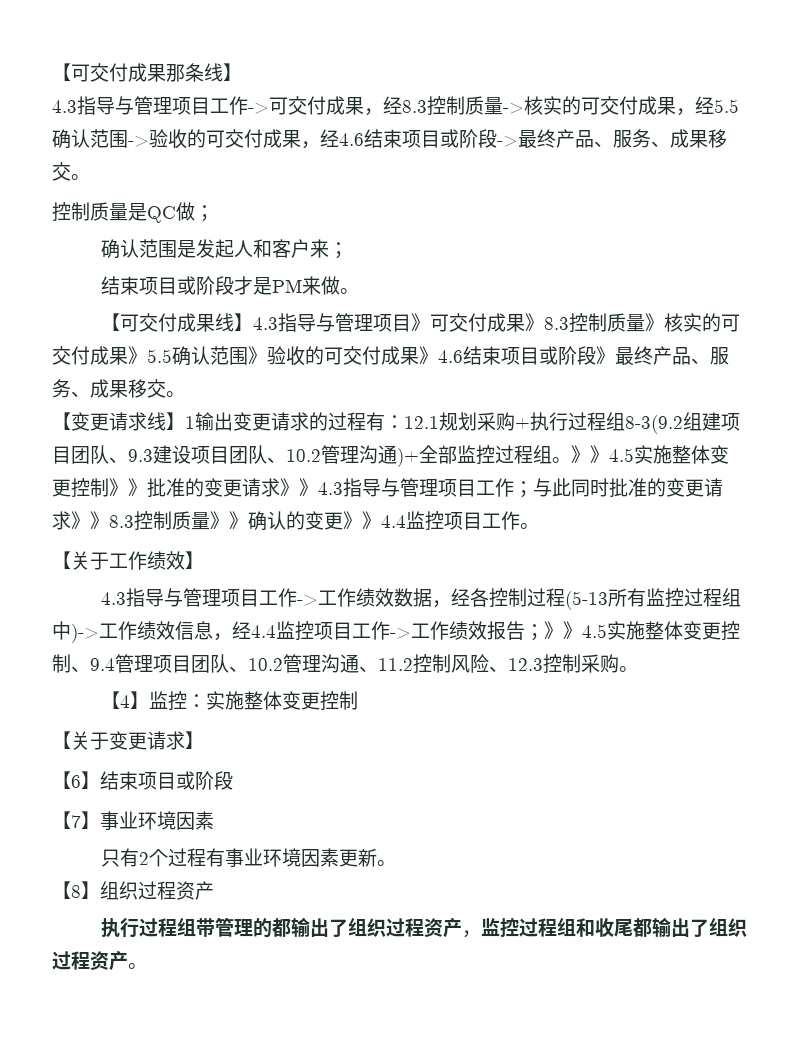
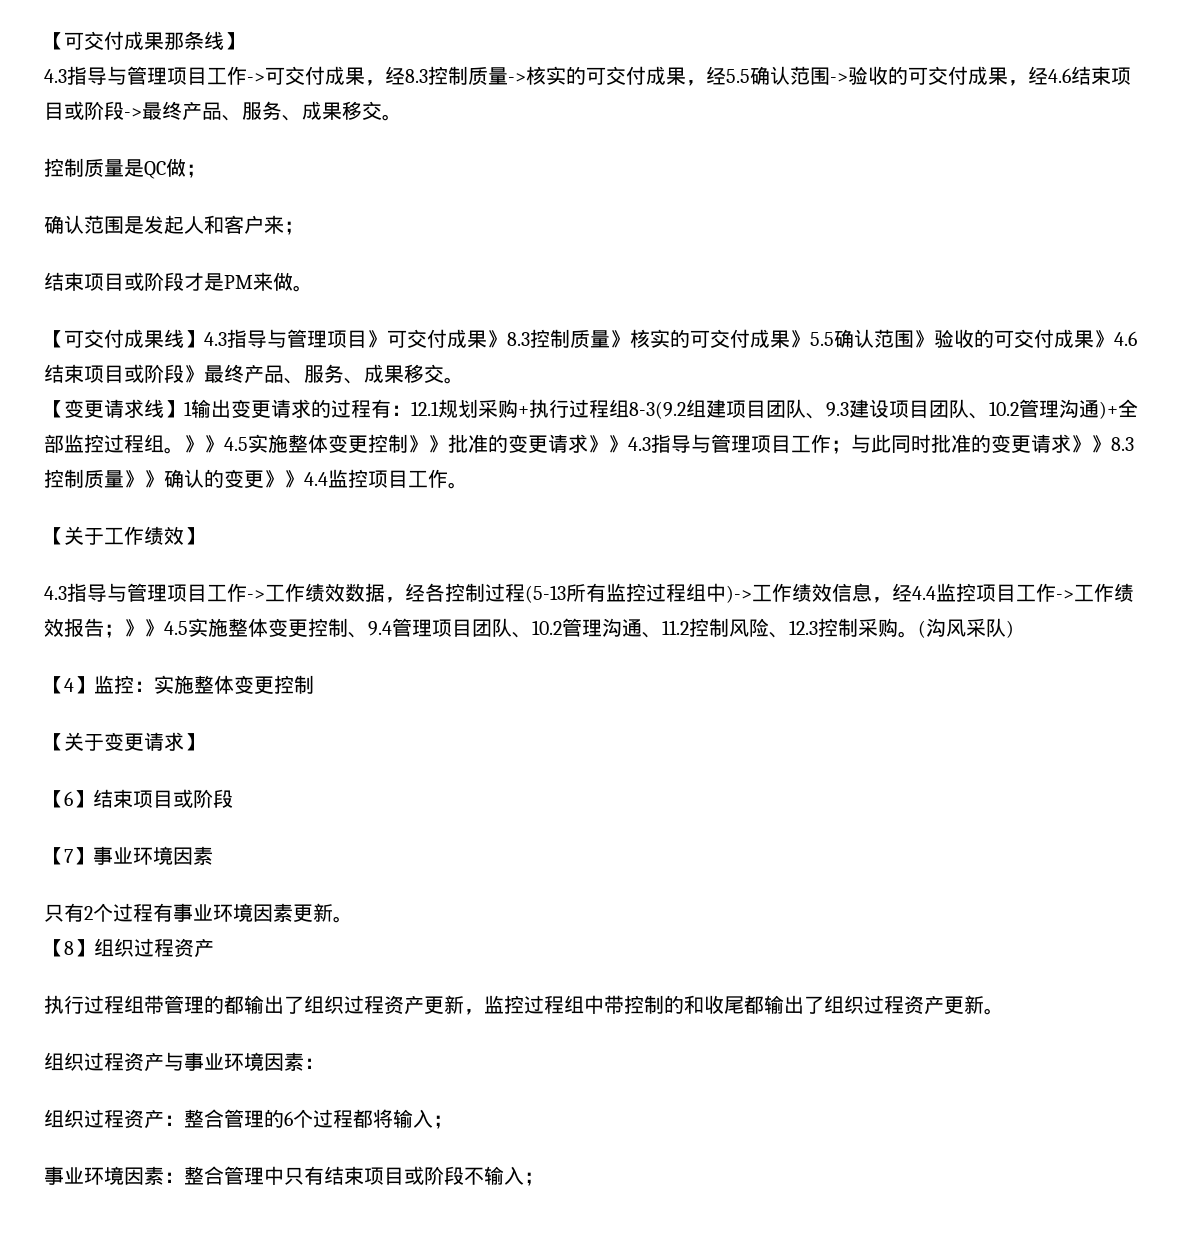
+ (沟风采队)
- 执行过程组带管理的都输出了组织过程资产，监控过程组和收尾都输出了组织过程资产。
+ 执行过程组带管理的都输出了组织过程资产更新，监控过程组中带控制的和收尾都输出了组织过程资产更新。
+ 组织过程资产与事业环境因素：
+ 组织过程资产：整合管理的6个过程都将输入；
+ 事业环境因素：整合管理中只有结束项目或阶段不输入；

